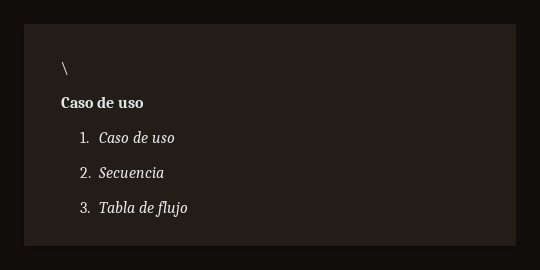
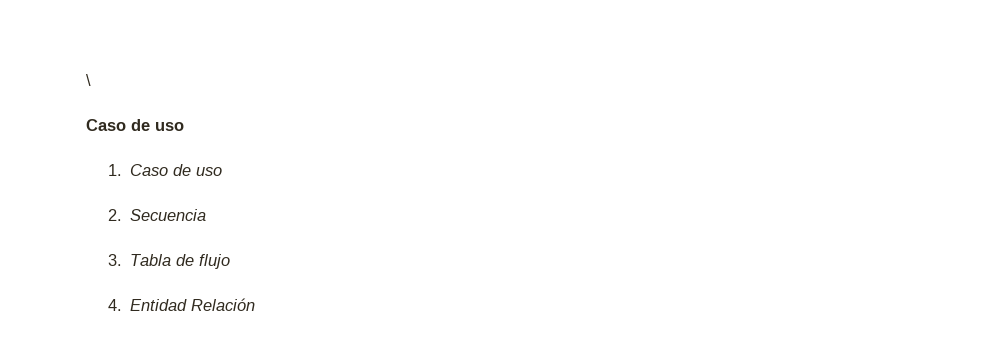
+ 4. Entidad Relación

